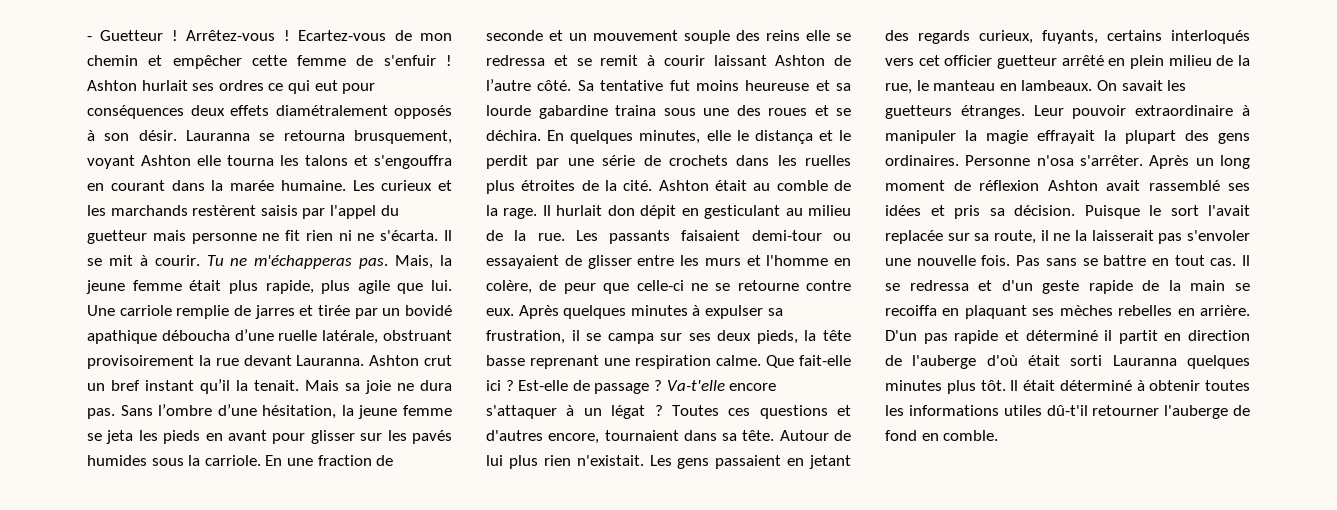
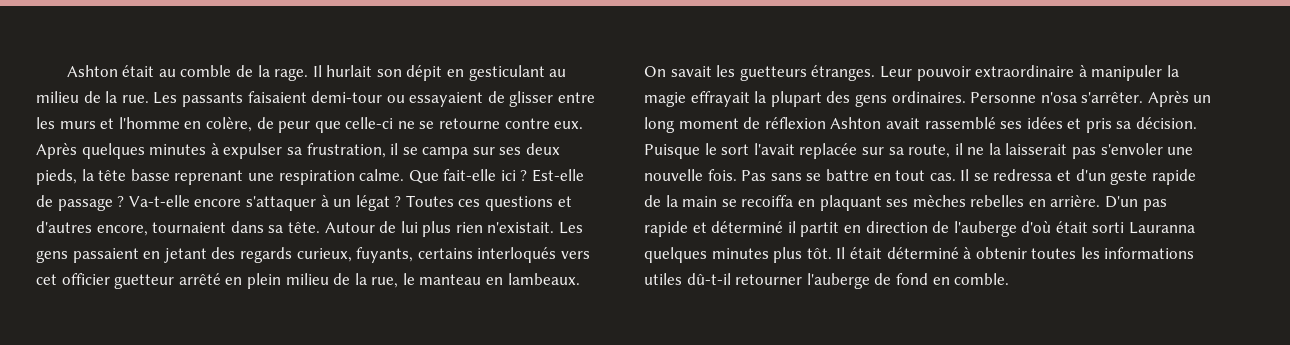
- - Guetteur ! Arrêtez-vous ! Ecartez-vous de mon chemin et empêcher cette femme de s'enfuir ! Ashton hurlait ses ordres ce qui eut pour conséquences deux effets diamétralement opposés à son désir. Lauranna se retourna brusquement, voyant Ashton elle tourna les talons et s'engouffra en courant dans la marée humaine. Les curieux et les marchands restèrent saisis par l'appel du guetteur mais personne ne fit rien ni ne s'écarta. Il se mit à courir. Tu ne m'échapperas pas. Mais, la jeune femme était plus rapide, plus agile que lui. Une carriole remplie de jarres et tirée par un bovidé apathique déboucha d’une ruelle latérale, obstruant provisoirement la rue devant Lauranna. Ashton crut un bref instant qu’il la tenait. Mais sa joie ne dura pas. Sans l’ombre d’une hésitation, la jeune femme se jeta les pieds en avant pour glisser sur les pavés humides sous la carriole. En une fraction de seconde et un mouvement souple des reins elle se redressa et se remit à courir laissant Ashton de l’autre côté. Sa tentative fut moins heureuse et sa lourde gabardine traina sous une des roues et se déchira. En quelques minutes, elle le distança et le perdit par une série de crochets dans les ruelles plus étroites de la cité.
- Il hurlait don dépit en gesticulant au milieu de la rue.
+ Il hurlait son dépit en gesticulant au milieu de la rue.
- Va-t'elle encore s'attaquer à un légat ?
+ Va-t-elle encore s'attaquer à un légat ?
- Il était déterminé à obtenir toutes les informations utiles dû-t'il retourner l'auberge de fond en comble.
+ Il était déterminé à obtenir toutes les informations utiles dû-t-il retourner l'auberge de fond en comble.

